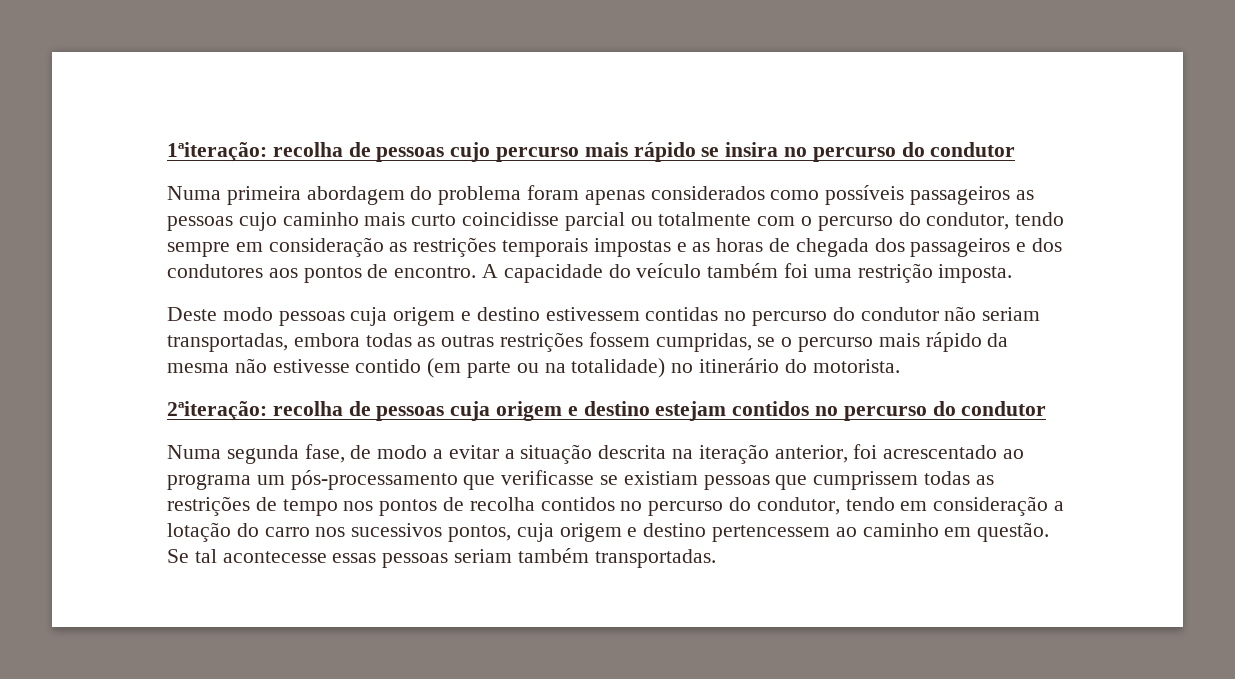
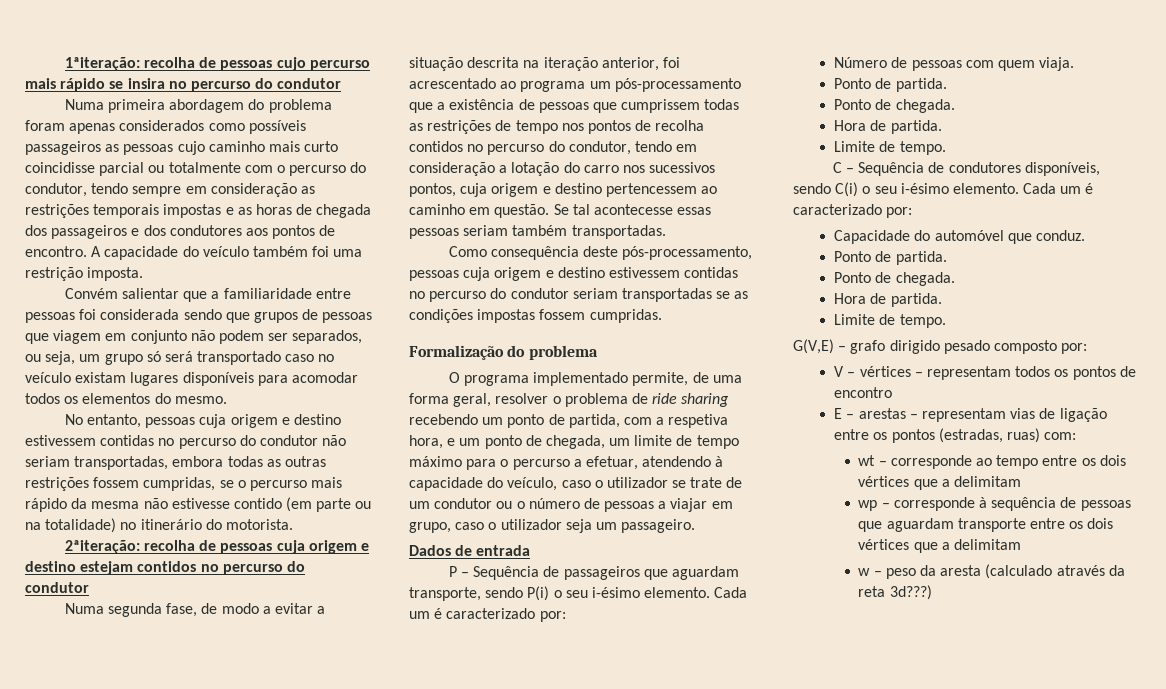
- Deste modo pessoas cuja origem e destino estivessem contidas no percurso do condutor não seriam transportadas, embora todas as outras restrições fossem cumpridas, se o percurso mais rápido da mesma não estivesse contido (em parte ou na totalidade) no itinerário do motorista.
+ Convém salientar que a familiaridade entre pessoas foi considerada sendo que grupos de pessoas que viagem em conjunto não podem ser separados, ou seja, um grupo só será transportado caso no veículo existam lugares disponíveis para acomodar todos os elementos do mesmo.
+ No entanto, pessoas cuja origem e destino estivessem contidas no percurso do condutor não seriam transportadas, embora todas as outras restrições fossem cumpridas, se o percurso mais rápido da mesma não estivesse contido (em parte ou na totalidade) no itinerário do motorista.
- Numa segunda fase, de modo a evitar a situação descrita na iteração anterior, foi acrescentado ao programa um pós-processamento que verificasse se existiam pessoas que cumprissem todas as restrições de tempo nos pontos de recolha contidos no percurso do condutor, tendo em consideração a lotação do carro nos sucessivos pontos, cuja origem e destino pertencessem ao caminho em questão.
+ Numa segunda fase, de modo a evitar a situação descrita na iteração anterior, foi acrescentado ao programa um pós-processamento que a existência de pessoas que cumprissem todas as restrições de tempo nos pontos de recolha contidos no percurso do condutor, tendo em consideração a lotação do carro nos sucessivos pontos, cuja origem e destino pertencessem ao caminho em questão.
+ Como consequência deste pós-processamento, pessoas cuja origem e destino estivessem contidas no percurso do condutor seriam transportadas se as condições impostas fossem cumpridas.
+ Formalização do problema
+ O programa implementado permite, de uma forma geral, resolver o problema de ride sharing recebendo um ponto de partida, com a respetiva hora, e um ponto de chegada, um limite de tempo máximo para o percurso a efetuar, atendendo à capacidade do veículo, caso o utilizador se trate de um condutor ou o número de pessoas a viajar em grupo, caso o utilizador seja um passageiro.
+ Dados de entrada
+ P – Sequência de passageiros que aguardam transporte, sendo P(i) o seu i-ésimo elemento. Cada um é caracterizado por:
+ Número de pessoas com quem viaja.
+ Ponto de partida.
+ Ponto de chegada.
+ Hora de partida.
+ Limite de tempo.
+ C – Sequência de condutores disponíveis, sendo C(i) o seu i-ésimo elemento. Cada um é caracterizado por:
+ Capacidade do automóvel que conduz.
+ Ponto de partida.
+ Ponto de chegada.
+ Hora de partida.
+ Limite de tempo.
+ G(V,E) – grafo dirigido pesado composto por:
+ V – vértices – representam todos os pontos de encontro
+ E – arestas – representam vias de ligação entre os pontos (estradas, ruas) com:
+ wt – corresponde ao tempo entre os dois vértices que a delimitam
+ wp – corresponde à sequência de pessoas que aguardam transporte entre os dois vértices que a delimitam
+ w – peso da aresta (calculado através da reta 3d???)

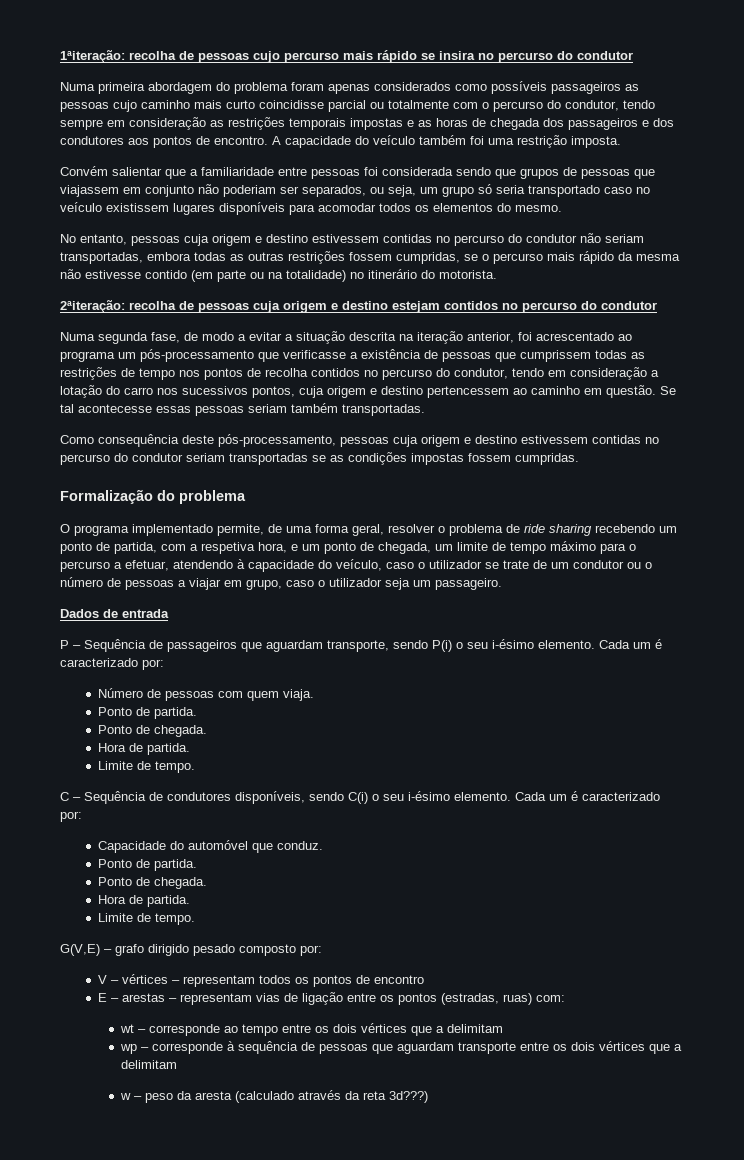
- Convém salientar que a familiaridade entre pessoas foi considerada sendo que grupos de pessoas que viagem em conjunto não podem ser separados, ou seja, um grupo só será transportado caso no veículo existam lugares disponíveis para acomodar todos os elementos do mesmo.
+ Convém salientar que a familiaridade entre pessoas foi considerada sendo que grupos de pessoas que viajassem em conjunto não poderiam ser separados, ou seja, um grupo só seria transportado caso no veículo existissem lugares disponíveis para acomodar todos os elementos do mesmo.
- Numa segunda fase, de modo a evitar a situação descrita na iteração anterior, foi acrescentado ao programa um pós-processamento que a existência de pessoas que cumprissem todas as restrições de tempo nos pontos de recolha contidos no percurso do condutor, tendo em consideração a lotação do carro nos sucessivos pontos, cuja origem e destino pertencessem ao caminho em questão.
+ Numa segunda fase, de modo a evitar a situação descrita na iteração anterior, foi acrescentado ao programa um pós-processamento que verificasse a existência de pessoas que cumprissem todas as restrições de tempo nos pontos de recolha contidos no percurso do condutor, tendo em consideração a lotação do carro nos sucessivos pontos, cuja origem e destino pertencessem ao caminho em questão.

